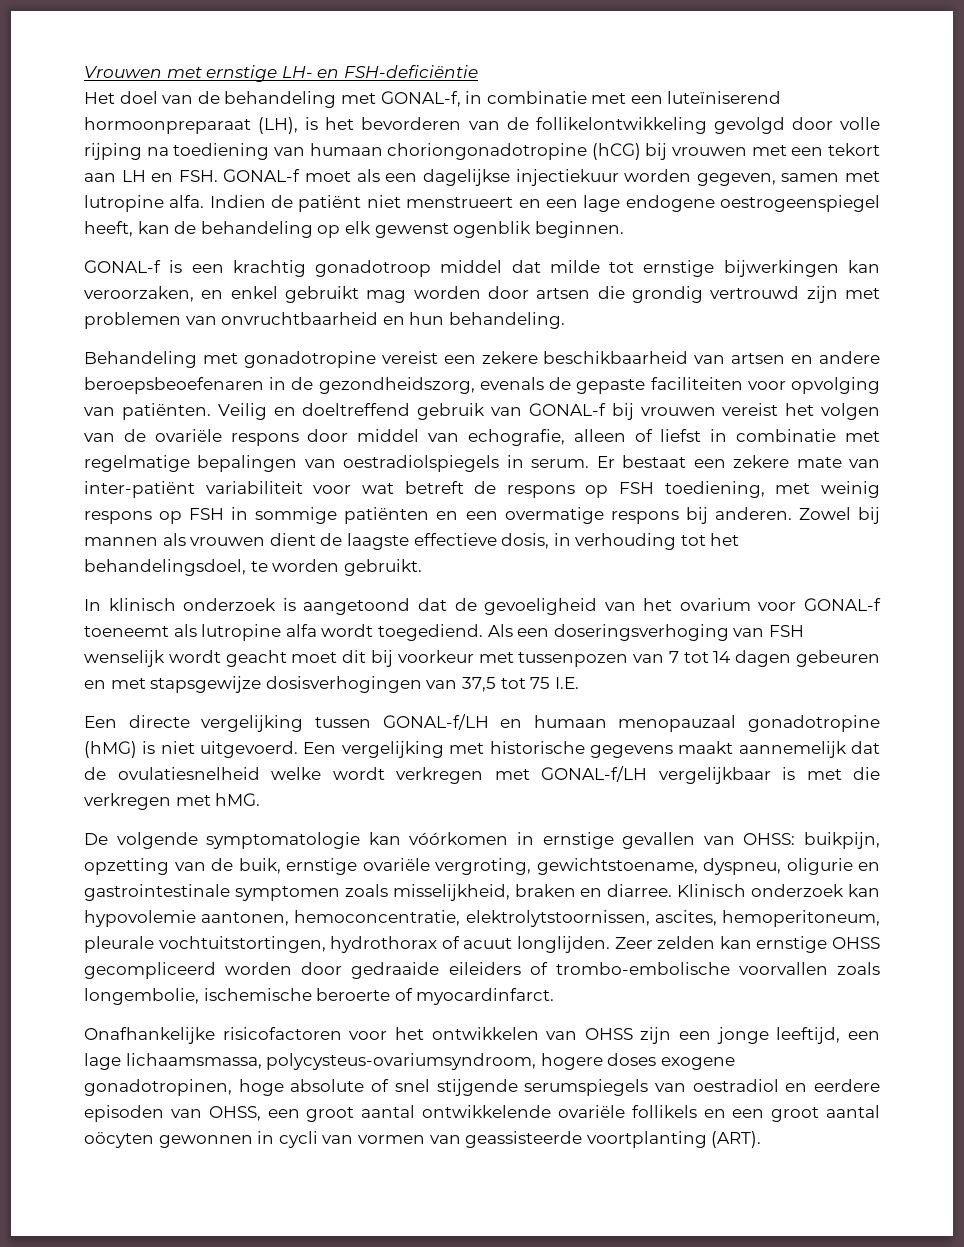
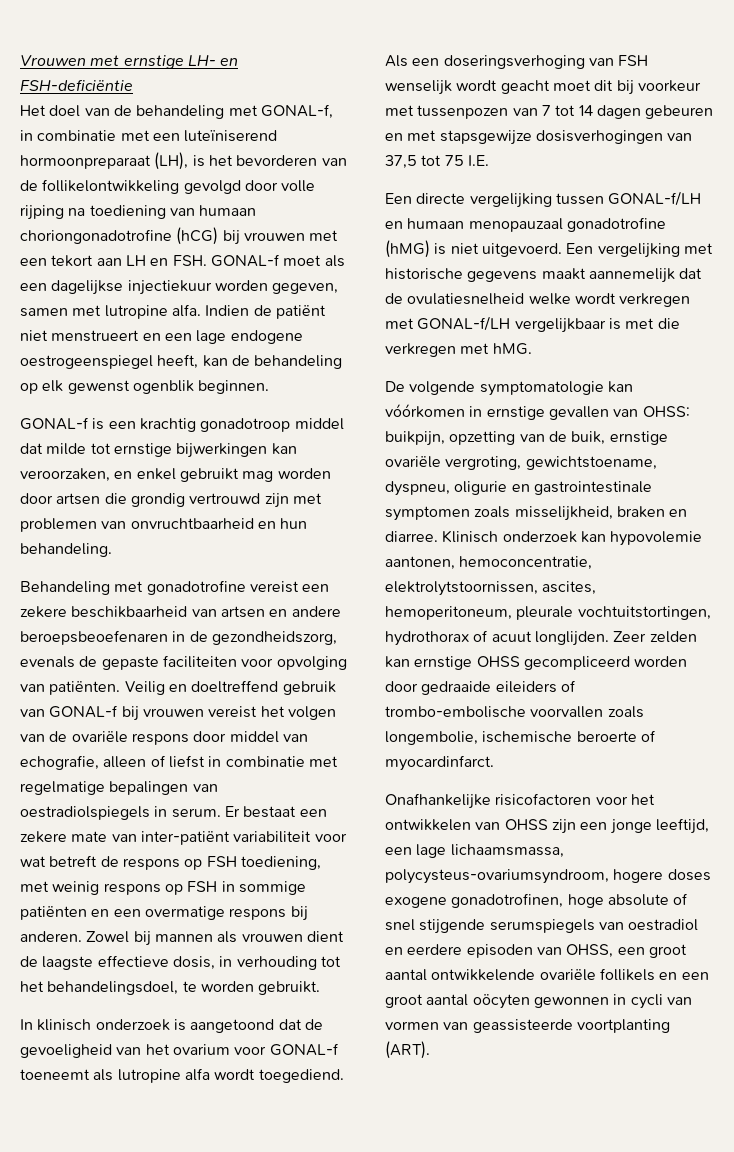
- Het doel van de behandeling met GONAL-f, in combinatie met een luteïniserend hormoonpreparaat (LH), is het bevorderen van de follikelontwikkeling gevolgd door volle rijping na toediening van humaan choriongonadotropine (hCG) bij vrouwen met een tekort aan LH en FSH. GONAL-f moet als een dagelijkse injectiekuur worden gegeven, samen met lutropine alfa.
+ Het doel van de behandeling met GONAL-f, in combinatie met een luteïniserend hormoonpreparaat (LH), is het bevorderen van de follikelontwikkeling gevolgd door volle rijping na toediening van humaan choriongonadotrofine (hCG) bij vrouwen met een tekort aan LH en FSH. GONAL-f moet als een dagelijkse injectiekuur worden gegeven, samen met lutropine alfa.
- Behandeling met gonadotropine vereist een zekere beschikbaarheid van artsen en andere beroepsbeoefenaren in de gezondheidszorg, evenals de gepaste faciliteiten voor opvolging van patiënten.
+ Behandeling met gonadotrofine vereist een zekere beschikbaarheid van artsen en andere beroepsbeoefenaren in de gezondheidszorg, evenals de gepaste faciliteiten voor opvolging van patiënten.
- Een directe vergelijking tussen GONAL-f/LH en humaan menopauzaal gonadotropine (hMG) is niet uitgevoerd.
+ Een directe vergelijking tussen GONAL-f/LH en humaan menopauzaal gonadotrofine (hMG) is niet uitgevoerd.
- Onafhankelijke risicofactoren voor het ontwikkelen van OHSS zijn een jonge leeftijd, een lage lichaamsmassa, polycysteus-ovariumsyndroom, hogere doses exogene gonadotropinen, hoge absolute of snel stijgende serumspiegels van oestradiol en eerdere episoden van OHSS, een groot aantal ontwikkelende ovariële follikels en een groot aantal oöcyten gewonnen in cycli van vormen van geassisteerde voortplanting (ART).
+ Onafhankelijke risicofactoren voor het ontwikkelen van OHSS zijn een jonge leeftijd, een lage lichaamsmassa, polycysteus-ovariumsyndroom, hogere doses exogene gonadotrofinen, hoge absolute of snel stijgende serumspiegels van oestradiol en eerdere episoden van OHSS, een groot aantal ontwikkelende ovariële follikels en een groot aantal oöcyten gewonnen in cycli van vormen van geassisteerde voortplanting (ART).

